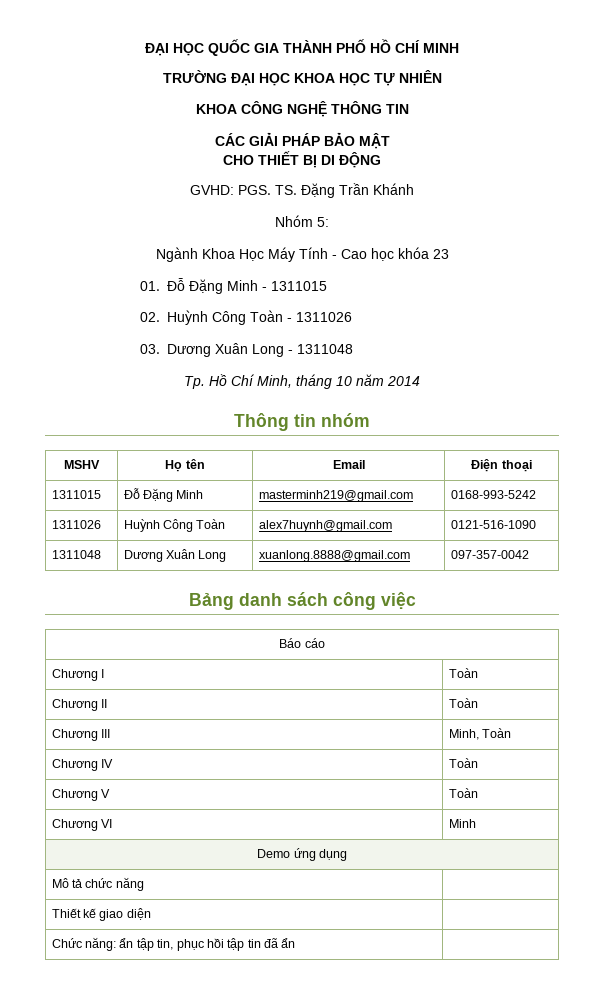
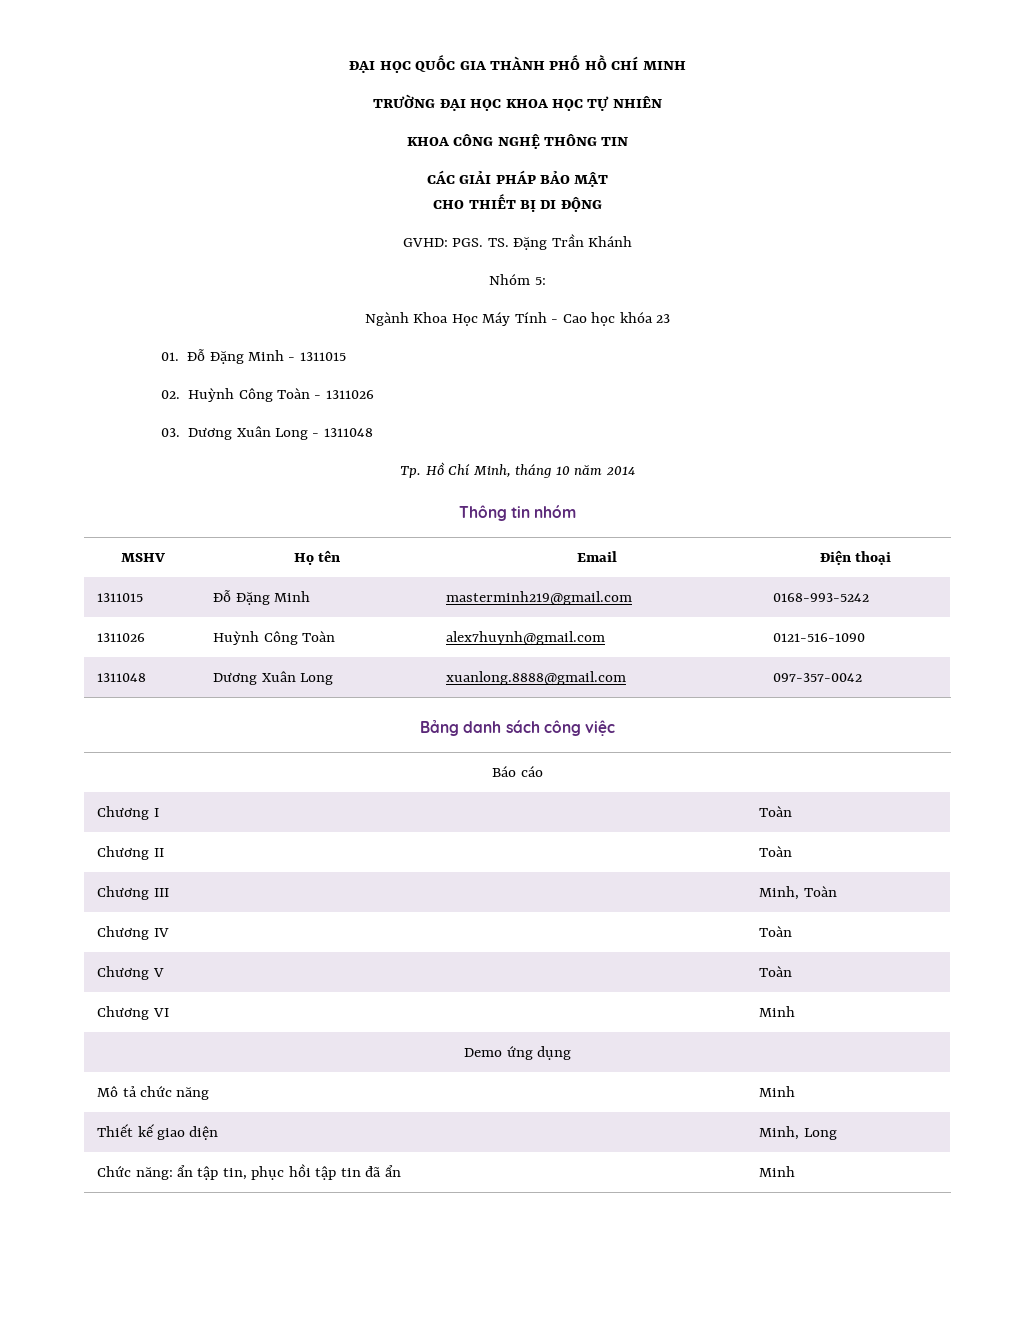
- Mô tả chức năng |
+ Mô tả chức năng | Minh
- Thiết kế giao diện |
+ Thiết kế giao diện | Minh, Long
- Chức năng: ẩn tập tin, phục hồi tập tin đã ẩn |
+ Chức năng: ẩn tập tin, phục hồi tập tin đã ẩn | Minh

